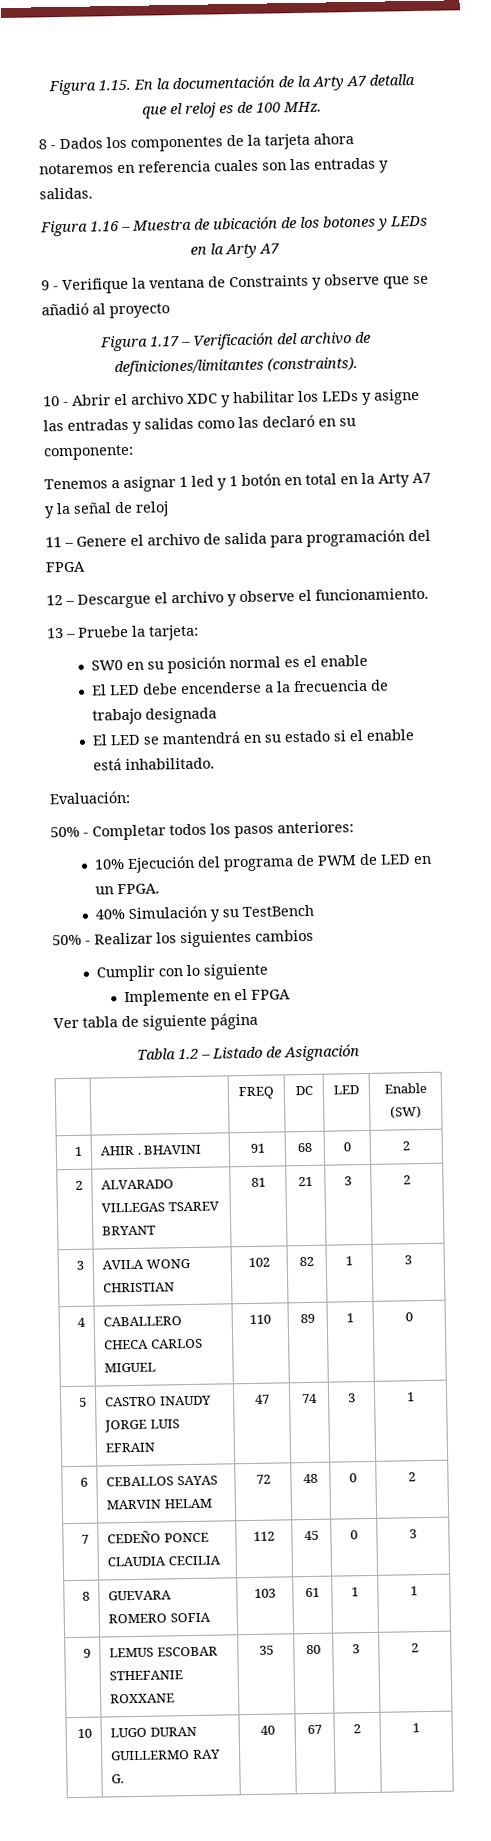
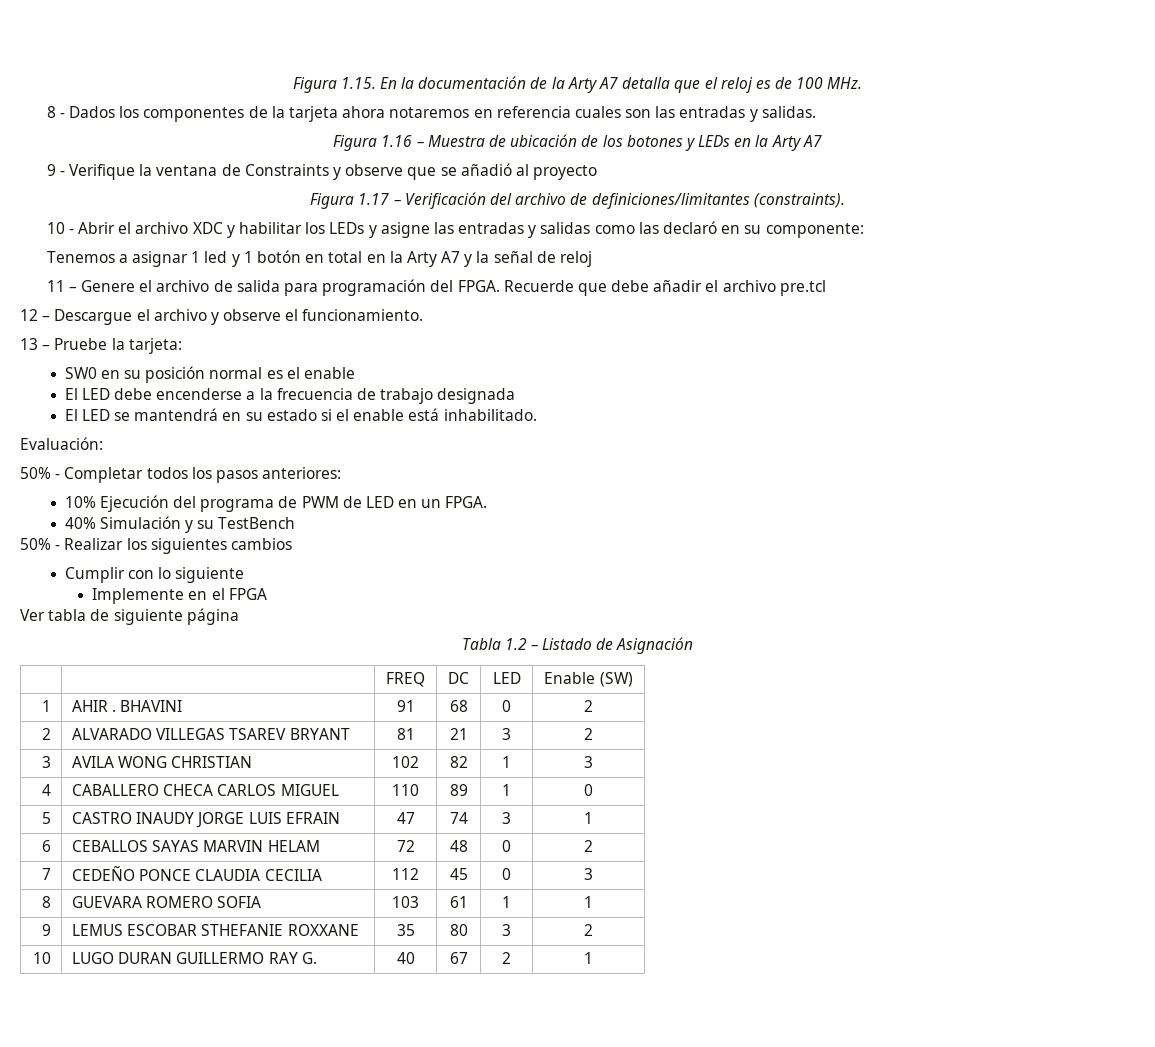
- 11 – Genere el archivo de salida para programación del FPGA
+ 11 – Genere el archivo de salida para programación del FPGA. Recuerde que debe añadir el archivo pre.tcl

